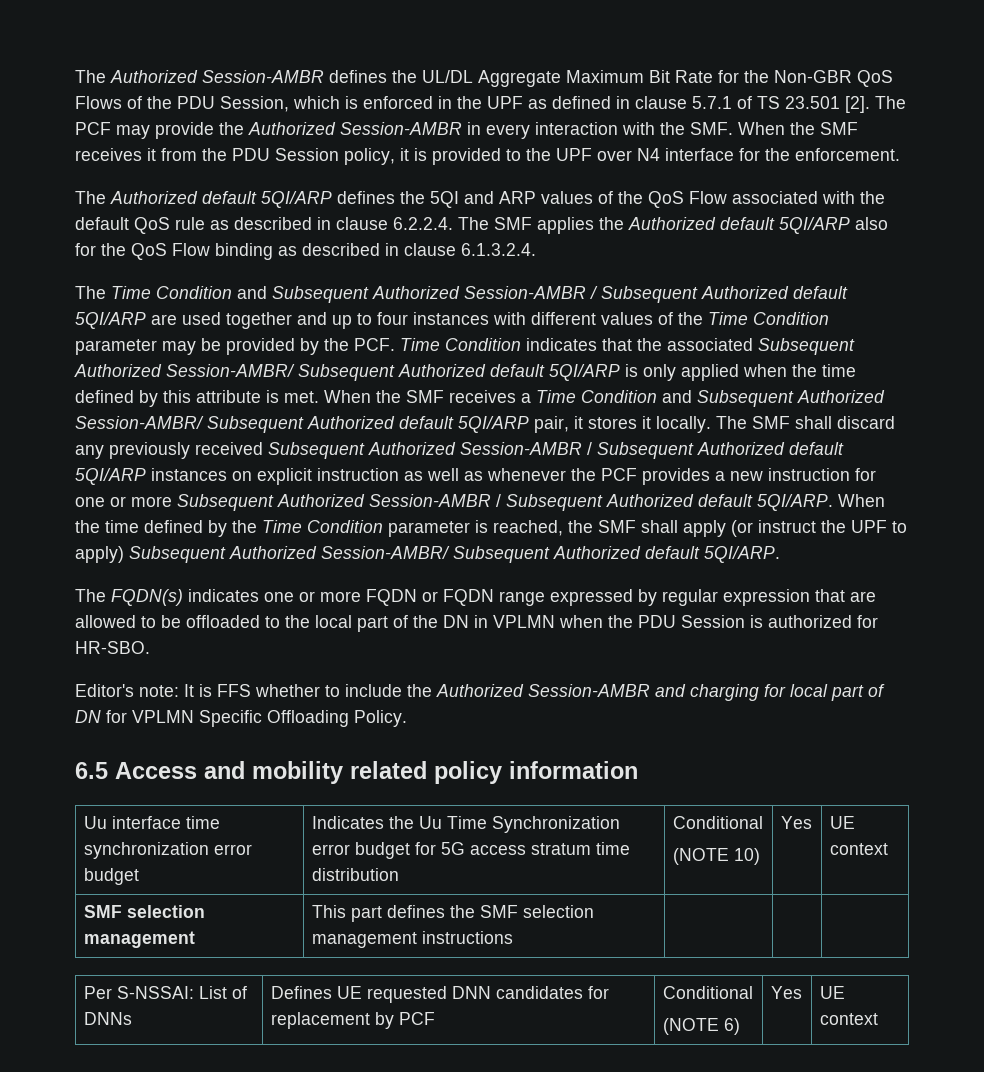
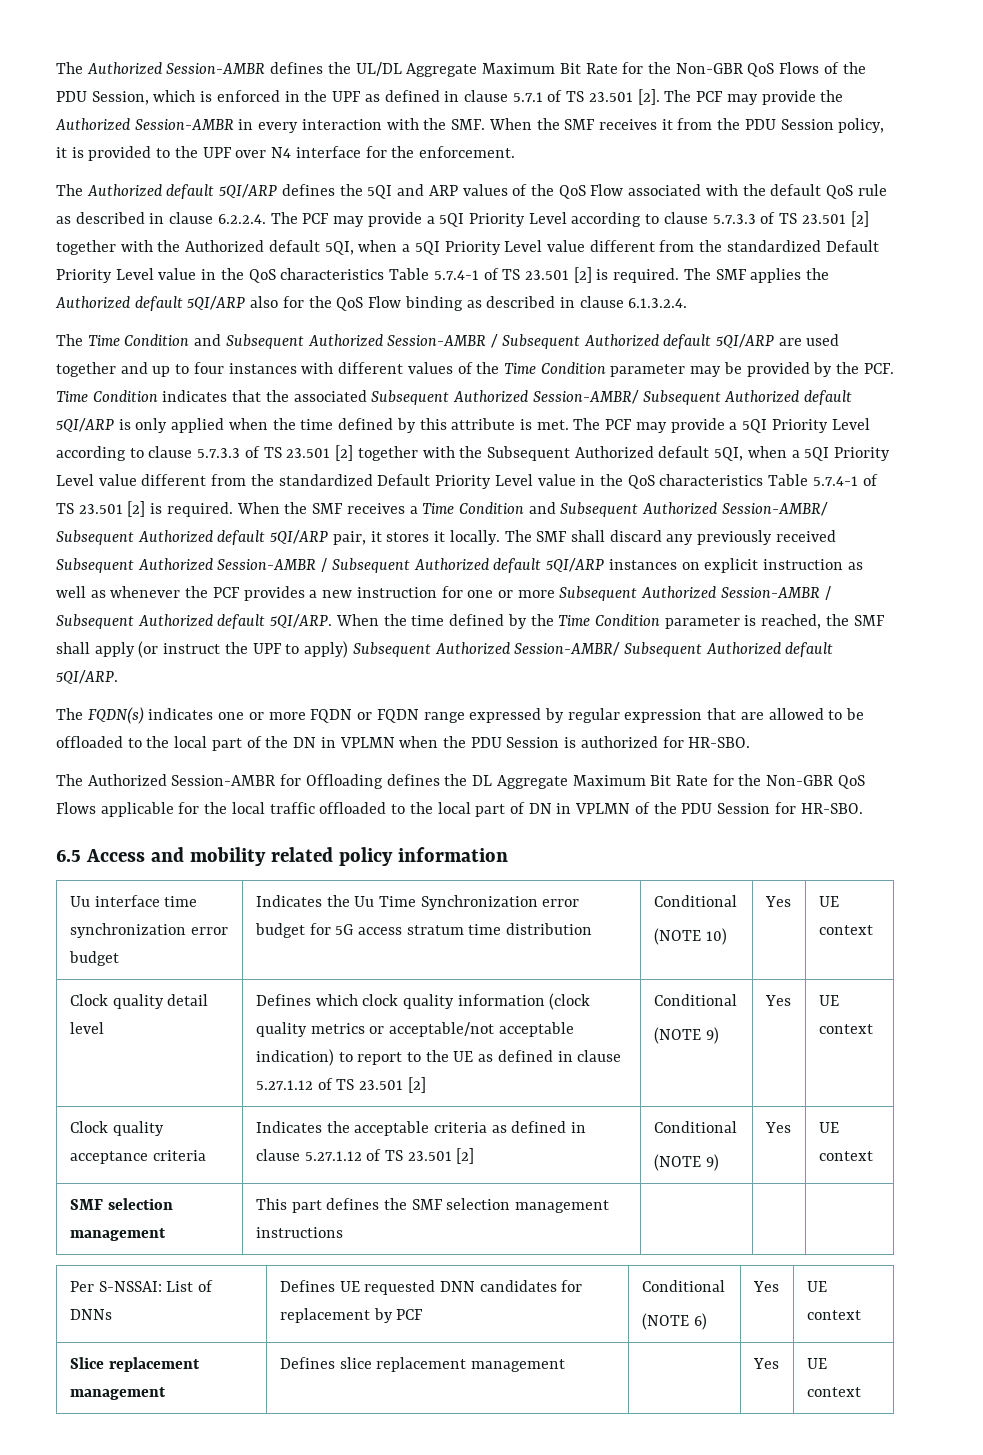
- The Authorized default 5QI/ARP defines the 5QI and ARP values of the QoS Flow associated with the default QoS rule as described in clause 6.2.2.4. The SMF applies the Authorized default 5QI/ARP also for the QoS Flow binding as described in clause 6.1.3.2.4.
+ The Authorized default 5QI/ARP defines the 5QI and ARP values of the QoS Flow associated with the default QoS rule as described in clause 6.2.2.4. The PCF may provide a 5QI Priority Level according to clause 5.7.3.3 of TS 23.501 [2] together with the Authorized default 5QI, when a 5QI Priority Level value different from the standardized Default Priority Level value in the QoS characteristics Table 5.7.4-1 of TS 23.501 [2] is required. The SMF applies the Authorized default 5QI/ARP also for the QoS Flow binding as described in clause 6.1.3.2.4.
+ The PCF may provide a 5QI Priority Level according to clause 5.7.3.3 of TS 23.501 [2] together with the Subsequent Authorized default 5QI, when a 5QI Priority Level value different from the standardized Default Priority Level value in the QoS characteristics Table 5.7.4-1 of TS 23.501 [2] is required.
- Editor's note: It is FFS whether to include the Authorized Session-AMBR and charging for local part of DN for VPLMN Specific Offloading Policy.
+ The Authorized Session-AMBR for Offloading defines the DL Aggregate Maximum Bit Rate for the Non-GBR QoS Flows applicable for the local traffic offloaded to the local part of DN in VPLMN of the PDU Session for HR-SBO.
+ Clock quality detail level | Defines which clock quality information (clock quality metrics or acceptable/not acceptable indication) to report to the UE as defined in clause 5.27.1.12 of TS 23.501 [2] | Conditional
+ (NOTE 9) | Yes | UE context
+ Clock quality acceptance criteria | Indicates the acceptable criteria as defined in clause 5.27.1.12 of TS 23.501 [2] | Conditional
+ (NOTE 9) | Yes | UE context
+ Slice replacement management | Defines slice replacement management | | Yes | UE context

